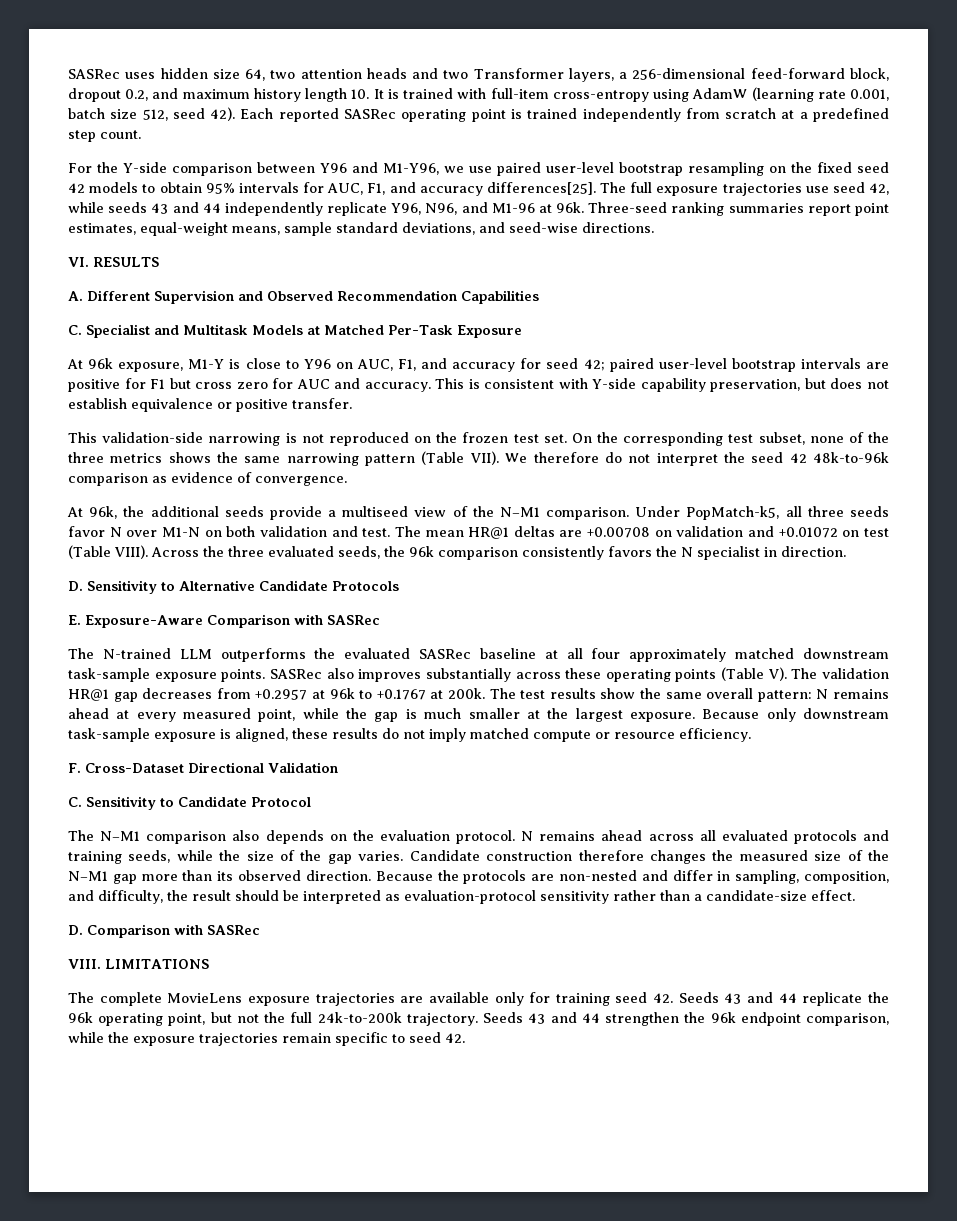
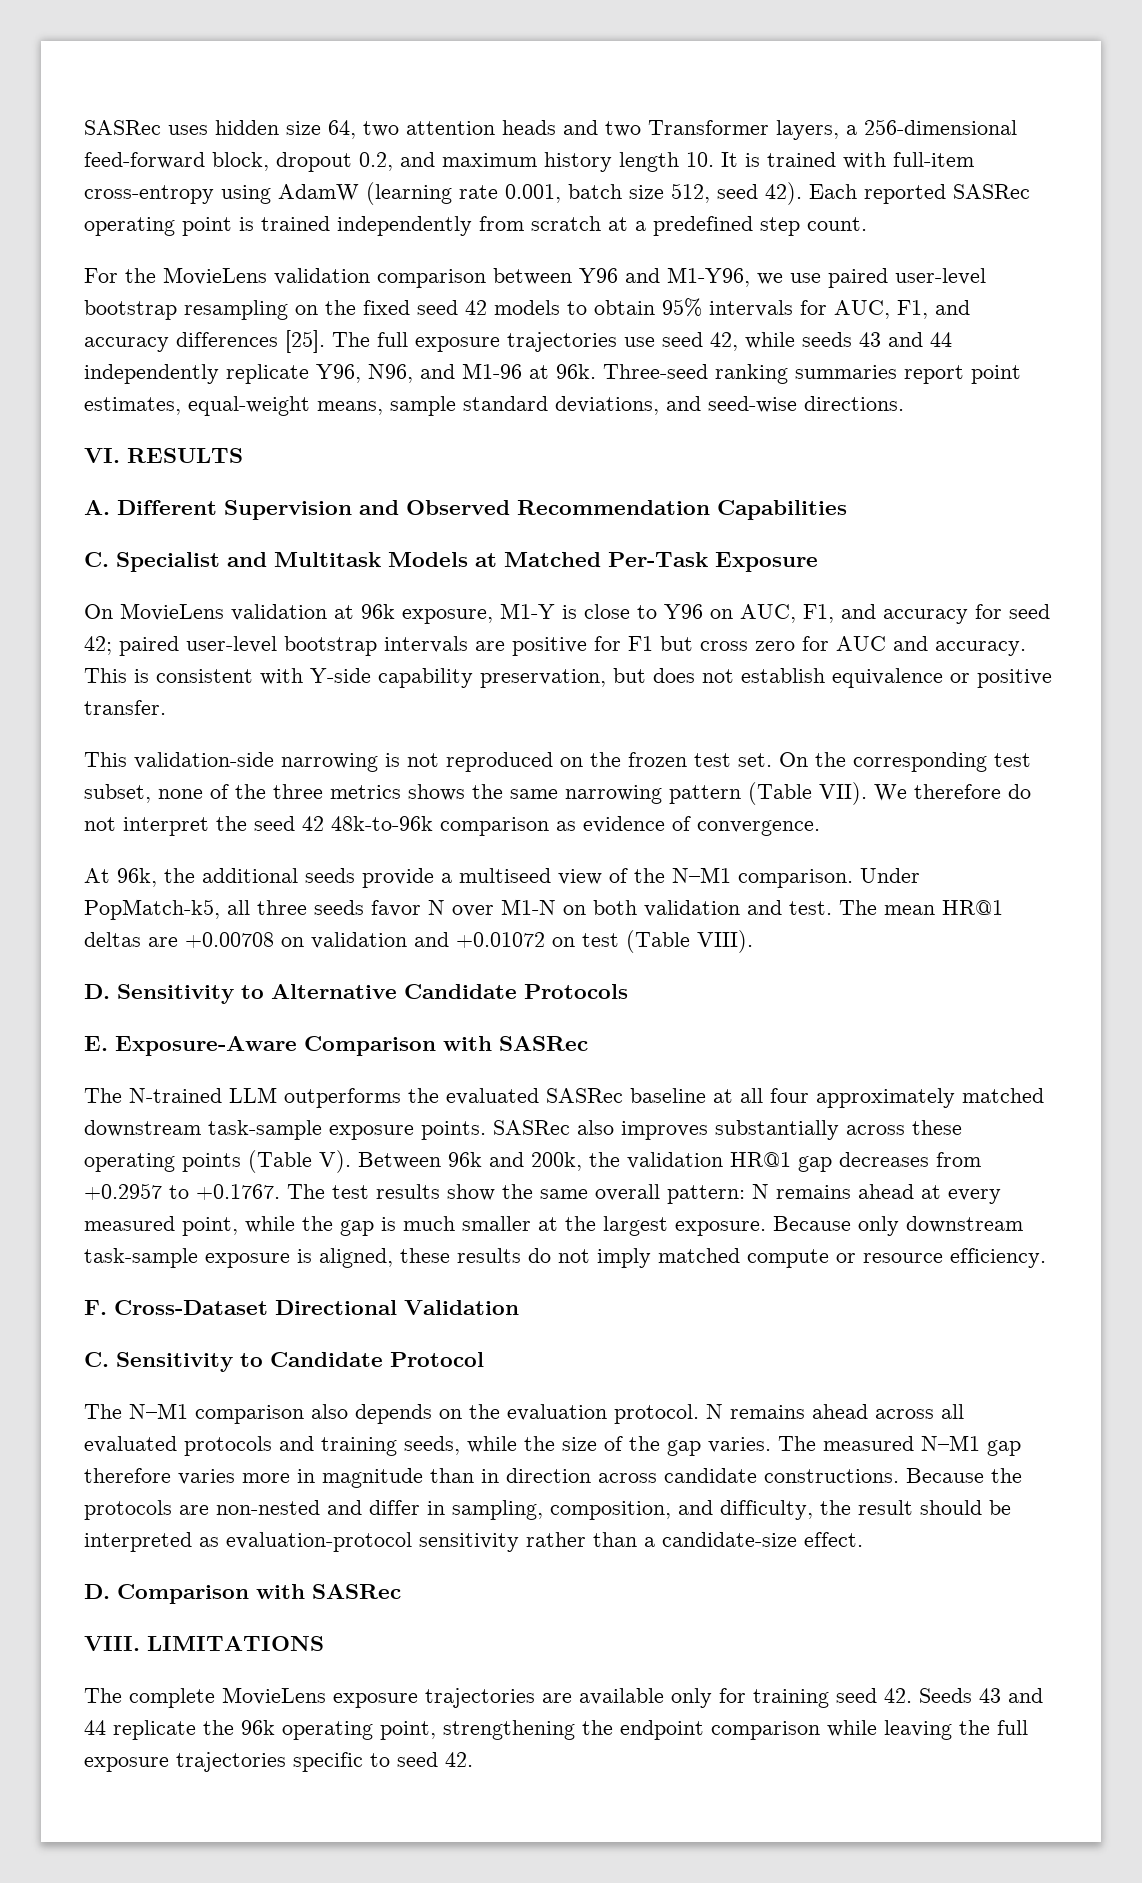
- For the Y-side comparison between Y96 and M1-Y96, we use paired user-level bootstrap resampling on the fixed seed 42 models to obtain 95% intervals for AUC, F1, and accuracy differences[25].
+ For the MovieLens validation comparison between Y96 and M1-Y96, we use paired user-level bootstrap resampling on the fixed seed 42 models to obtain 95% intervals for AUC, F1, and accuracy differences [25].
- At 96k exposure, M1-Y is close to Y96 on AUC, F1, and accuracy for seed 42; paired user-level bootstrap intervals are positive for F1 but cross zero for AUC and accuracy.
+ On MovieLens validation at 96k exposure, M1-Y is close to Y96 on AUC, F1, and accuracy for seed 42; paired user-level bootstrap intervals are positive for F1 but cross zero for AUC and accuracy.
- Across the three evaluated seeds, the 96k comparison consistently favors the N specialist in direction.
- SASRec also improves substantially across these operating points (Table V). The validation HR@1 gap decreases from +0.2957 at 96k to +0.1767 at 200k. The test results show the same overall pattern: N remains ahead at every measured point, while the gap is much smaller at the largest exposure.
+ SASRec also improves substantially across these operating points (Table V). Between 96k and 200k, the validation HR@1 gap decreases from +0.2957 to +0.1767. The test results show the same overall pattern: N remains ahead at every measured point, while the gap is much smaller at the largest exposure.
- Candidate construction therefore changes the measured size of the N–M1 gap more than its observed direction.
+ The measured N–M1 gap therefore varies more in magnitude than in direction across candidate constructions.
- The complete MovieLens exposure trajectories are available only for training seed 42. Seeds 43 and 44 replicate the 96k operating point, but not the full 24k-to-200k trajectory. Seeds 43 and 44 strengthen the 96k endpoint comparison, while the exposure trajectories remain specific to seed 42.
+ The complete MovieLens exposure trajectories are available only for training seed 42. Seeds 43 and 44 replicate the 96k operating point, strengthening the endpoint comparison while leaving the full exposure trajectories specific to seed 42.

